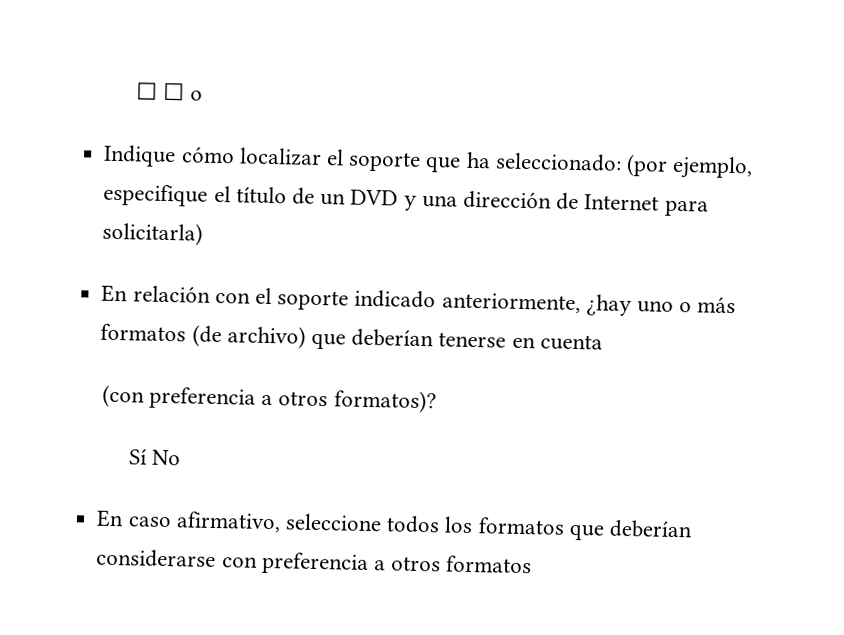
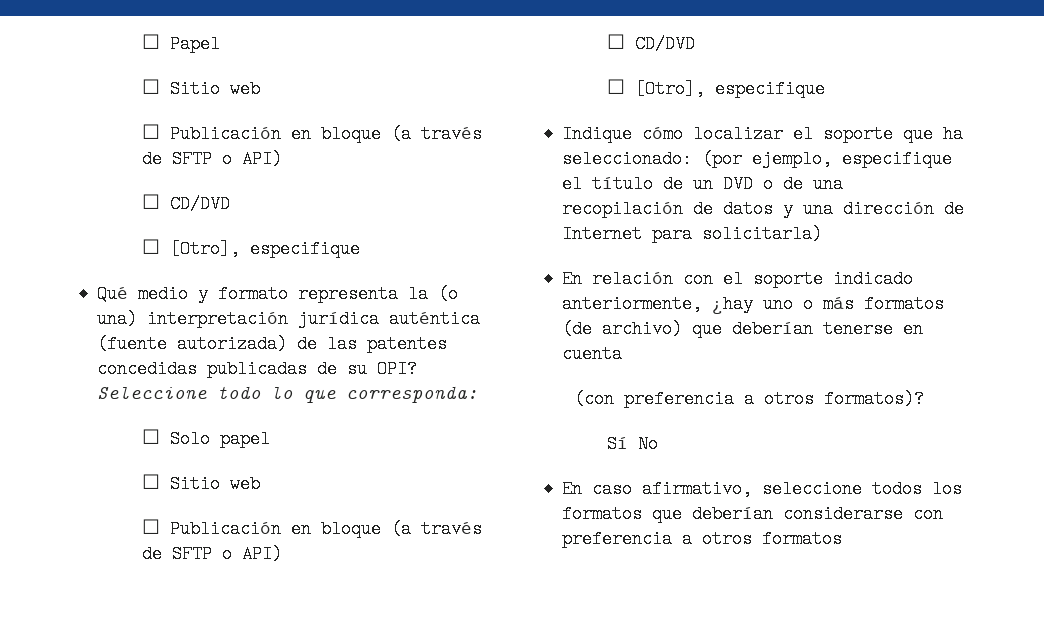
- ☐ ☐ o
+ ☐ Papel
+ ☐ Sitio web
+ ☐ Publicación en bloque (a través de SFTP o API)
+ ☐ CD/DVD
+ ☐ [Otro], especifique
+ Qué medio y formato representa la (o una) interpretación jurídica auténtica (fuente autorizada) de las patentes concedidas publicadas de su OPI? Seleccione todo lo que corresponda:
+ ☐ Solo papel
+ ☐ Sitio web
+ ☐ Publicación en bloque (a través de SFTP o API)
+ ☐ CD/DVD
+ ☐ [Otro], especifique
- Indique cómo localizar el soporte que ha seleccionado: (por ejemplo, especifique el título de un DVD y una dirección de Internet para solicitarla)
+ Indique cómo localizar el soporte que ha seleccionado: (por ejemplo, especifique el título de un DVD o de una recopilación de datos y una dirección de Internet para solicitarla)

